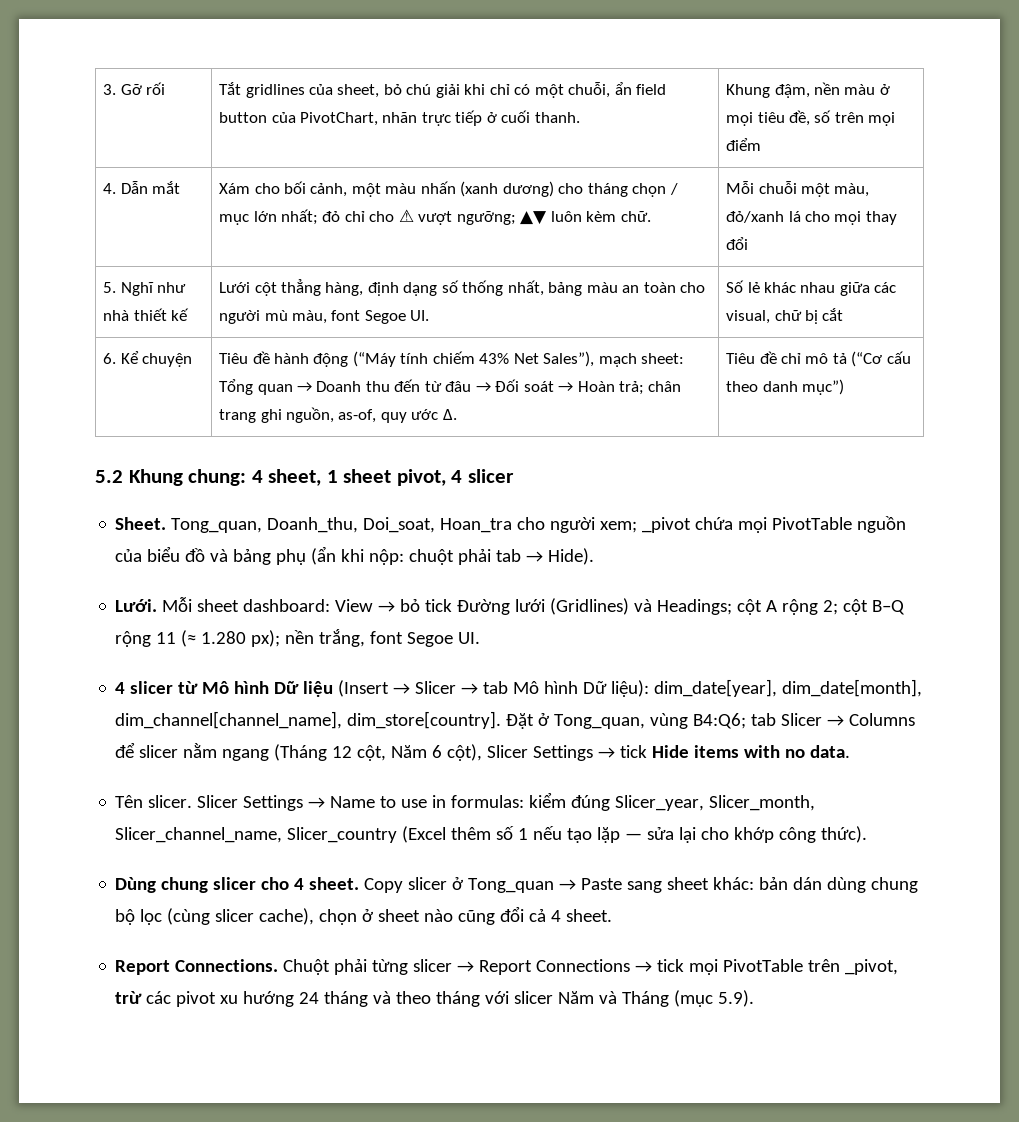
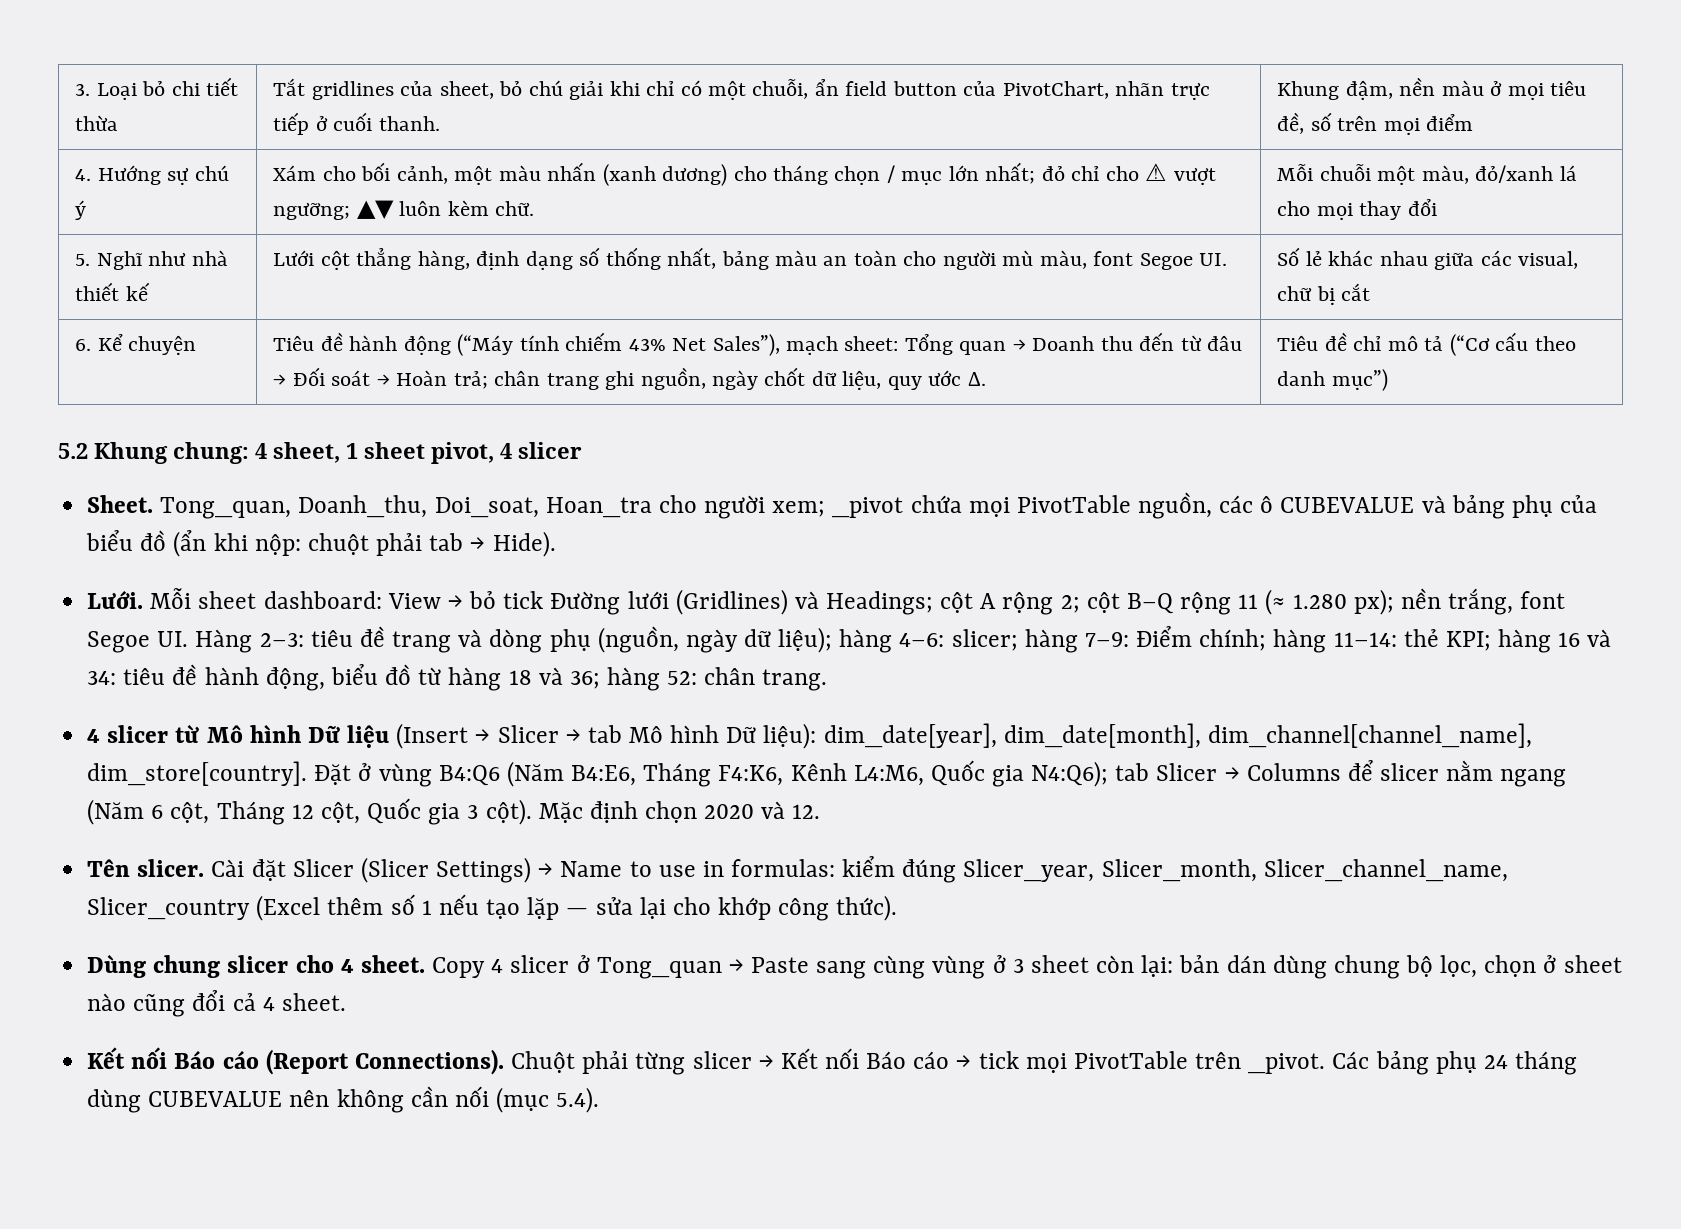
- 3. Gỡ rối
+ 3. Loại bỏ chi tiết thừa
- 4. Dẫn mắt
+ 4. Hướng sự chú ý
- Tiêu đề hành động (“Máy tính chiếm 43% Net Sales”), mạch sheet: Tổng quan → Doanh thu đến từ đâu → Đối soát → Hoàn trả; chân trang ghi nguồn, as-of, quy ước Δ.
+ Tiêu đề hành động (“Máy tính chiếm 43% Net Sales”), mạch sheet: Tổng quan → Doanh thu đến từ đâu → Đối soát → Hoàn trả; chân trang ghi nguồn, ngày chốt dữ liệu, quy ước Δ.
- Tong_quan, Doanh_thu, Doi_soat, Hoan_tra cho người xem; _pivot chứa mọi PivotTable nguồn của biểu đồ và bảng phụ (ẩn khi nộp: chuột phải tab → Hide).
+ Tong_quan, Doanh_thu, Doi_soat, Hoan_tra cho người xem; _pivot chứa mọi PivotTable nguồn, các ô CUBEVALUE và bảng phụ của biểu đồ (ẩn khi nộp: chuột phải tab → Hide).
- Mỗi sheet dashboard: View → bỏ tick Đường lưới (Gridlines) và Headings; cột A rộng 2; cột B–Q rộng 11 (≈ 1.280 px); nền trắng, font Segoe UI.
+ Mỗi sheet dashboard: View → bỏ tick Đường lưới (Gridlines) và Headings; cột A rộng 2; cột B–Q rộng 11 (≈ 1.280 px); nền trắng, font Segoe UI. Hàng 2–3: tiêu đề trang và dòng phụ (nguồn, ngày dữ liệu); hàng 4–6: slicer; hàng 7–9: Điểm chính; hàng 11–14: thẻ KPI; hàng 16 và 34: tiêu đề hành động, biểu đồ từ hàng 18 và 36; hàng 52: chân trang.
- Đặt ở Tong_quan, vùng B4:Q6; tab Slicer → Columns để slicer nằm ngang (Tháng 12 cột, Năm 6 cột), Slicer Settings → tick Hide items with no data.
- Tên slicer. Slicer Settings → Name to use in formulas: kiểm đúng Slicer_year, Slicer_month, Slicer_channel_name, Slicer_country (Excel thêm số 1 nếu tạo lặp — sửa lại cho khớp công thức).
+ Đặt ở vùng B4:Q6 (Năm B4:E6, Tháng F4:K6, Kênh L4:M6, Quốc gia N4:Q6); tab Slicer → Columns để slicer nằm ngang (Năm 6 cột, Tháng 12 cột, Quốc gia 3 cột). Mặc định chọn 2020 và 12.
+ Tên slicer. Cài đặt Slicer (Slicer Settings) → Name to use in formulas: kiểm đúng Slicer_year, Slicer_month, Slicer_channel_name, Slicer_country (Excel thêm số 1 nếu tạo lặp — sửa lại cho khớp công thức).
- Copy slicer ở Tong_quan → Paste sang sheet khác: bản dán dùng chung bộ lọc (cùng slicer cache), chọn ở sheet nào cũng đổi cả 4 sheet.
+ Copy 4 slicer ở Tong_quan → Paste sang cùng vùng ở 3 sheet còn lại: bản dán dùng chung bộ lọc, chọn ở sheet nào cũng đổi cả 4 sheet.
- Report Connections.
+ Kết nối Báo cáo (Report Connections).
- Chuột phải từng slicer → Report Connections → tick mọi PivotTable trên _pivot, trừ các pivot xu hướng 24 tháng và theo tháng với slicer Năm và Tháng (mục 5.9).
+ Chuột phải từng slicer → Kết nối Báo cáo → tick mọi PivotTable trên _pivot. Các bảng phụ 24 tháng dùng CUBEVALUE nên không cần nối (mục 5.4).

